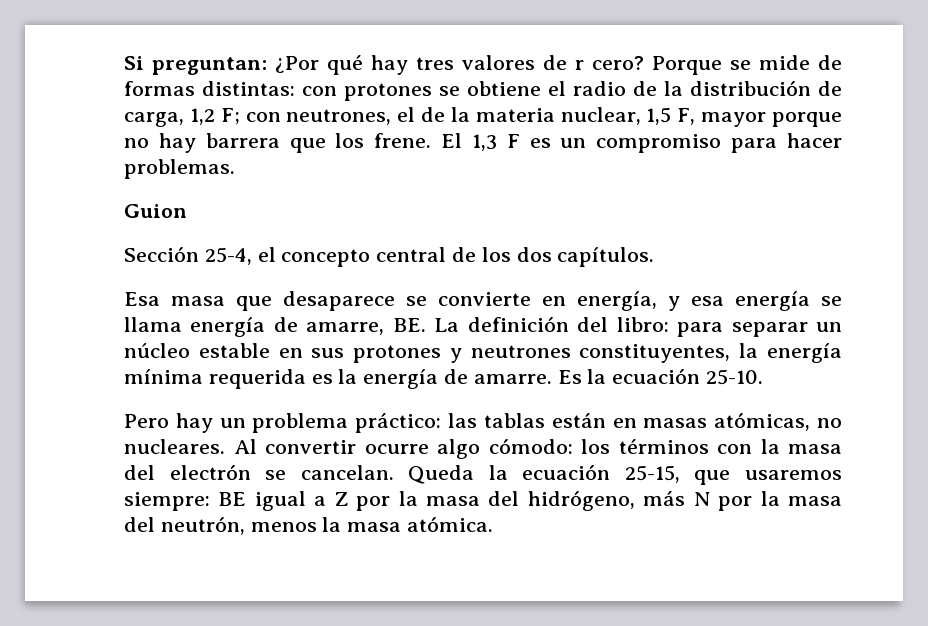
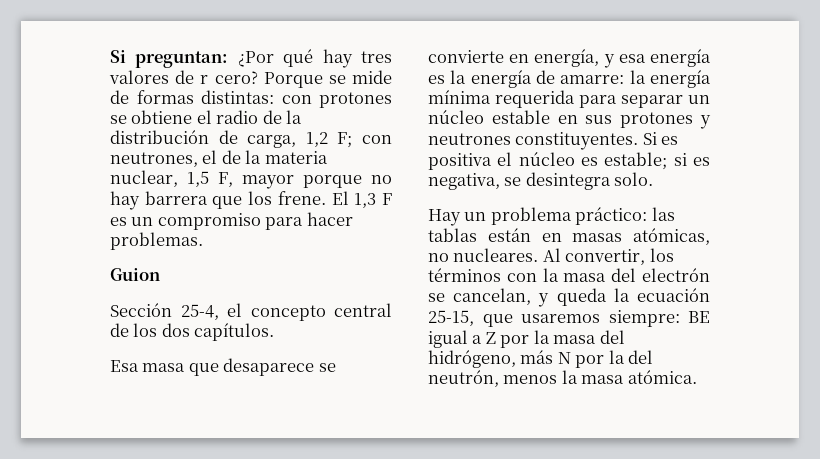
- Esa masa que desaparece se convierte en energía, y esa energía se llama energía de amarre, BE. La definición del libro: para separar un núcleo estable en sus protones y neutrones constituyentes, la energía mínima requerida es la energía de amarre. Es la ecuación 25-10.
- Pero hay un problema práctico: las tablas están en masas atómicas, no nucleares.
+ Esa masa que desaparece se convierte en energía, y esa energía es la energía de amarre: la energía mínima requerida para separar un núcleo estable en sus protones y neutrones constituyentes. Si es positiva el núcleo es estable; si es negativa, se desintegra solo.
+ Hay un problema práctico: las tablas están en masas atómicas, no nucleares.
- Al convertir ocurre algo cómodo: los términos con la masa del electrón se cancelan. Queda la ecuación 25-15, que usaremos siempre: BE igual a Z por la masa del hidrógeno, más N por la masa del neutrón, menos la masa atómica.
+ Al convertir, los términos con la masa del electrón se cancelan, y queda la ecuación 25-15, que usaremos siempre: BE igual a Z por la masa del hidrógeno, más N por la del neutrón, menos la masa atómica.

